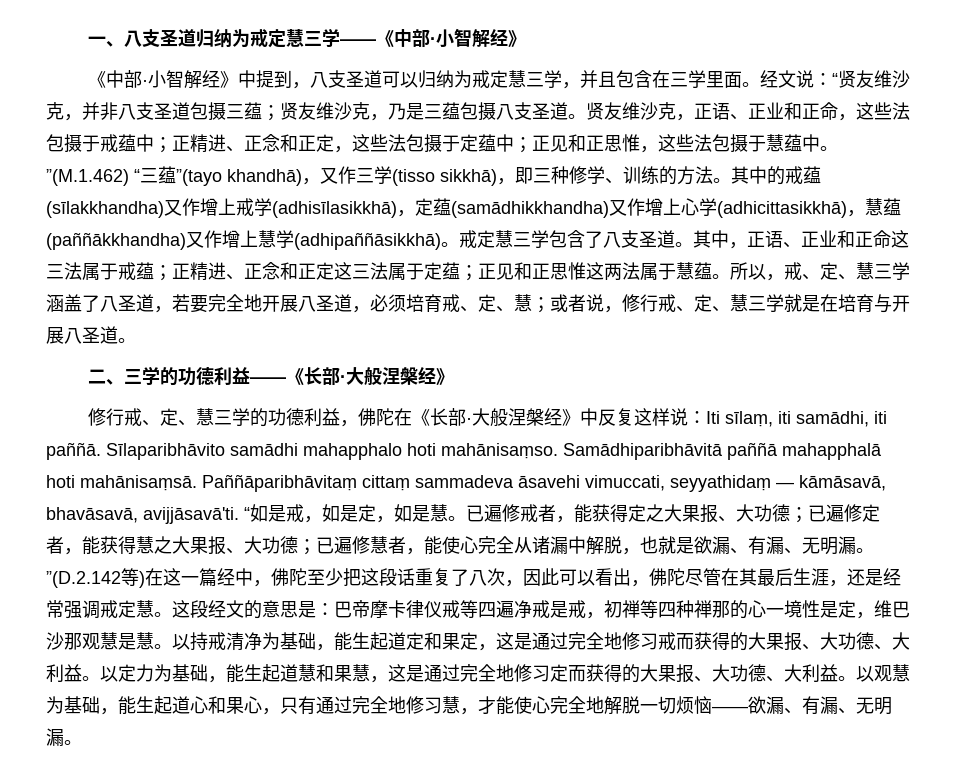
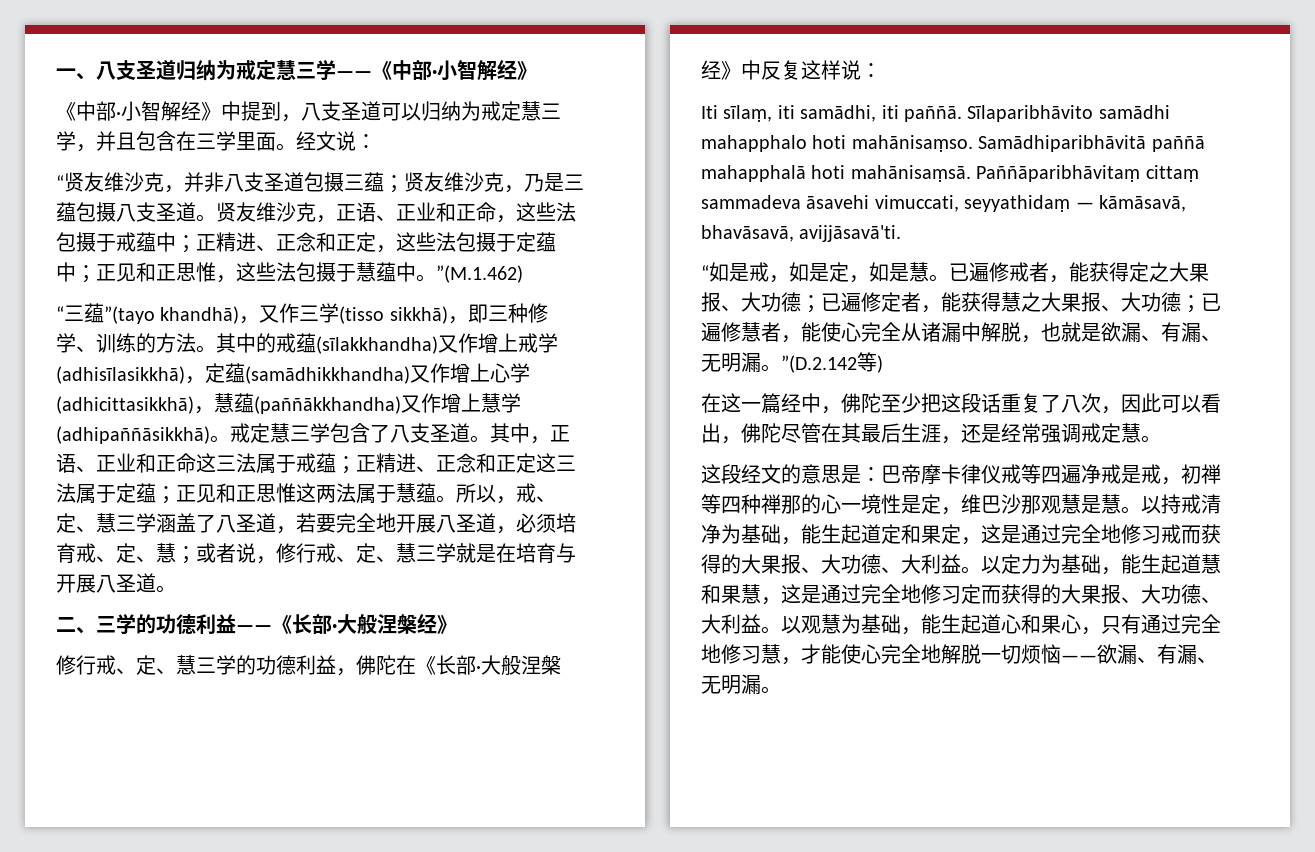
- 经文说：“贤友维沙克，并非八支圣道包摄三蕴；贤友维沙克，乃是三蕴包摄八支圣道。
+ 经文说：
+ “贤友维沙克，并非八支圣道包摄三蕴；贤友维沙克，乃是三蕴包摄八支圣道。
- 贤友维沙克，正语、正业和正命，这些法包摄于戒蕴中；正精进、正念和正定，这些法包摄于定蕴中；正见和正思惟，这些法包摄于慧蕴中。”(M.1.462) “三蕴”(tayo khandhā)，又作三学(tisso sikkhā)，即三种修学、训练的方法。
+ 贤友维沙克，正语、正业和正命，这些法包摄于戒蕴中；正精进、正念和正定，这些法包摄于定蕴中；正见和正思惟，这些法包摄于慧蕴中。”(M.1.462)
+ “三蕴”(tayo khandhā)，又作三学(tisso sikkhā)，即三种修学、训练的方法。
- 修行戒、定、慧三学的功德利益，佛陀在《长部·大般涅槃经》中反复这样说：Iti sīlaṃ, iti samādhi, iti paññā.
+ 修行戒、定、慧三学的功德利益，佛陀在《长部·大般涅槃经》中反复这样说：
+ Iti sīlaṃ, iti samādhi, iti paññā.
- Paññāparibhāvitaṃ cittaṃ sammadeva āsavehi vimuccati, seyyathidaṃ — kāmāsavā, bhavāsavā, avijjāsavā'ti. “如是戒，如是定，如是慧。
+ Paññāparibhāvitaṃ cittaṃ sammadeva āsavehi vimuccati, seyyathidaṃ — kāmāsavā, bhavāsavā, avijjāsavā'ti.
+ “如是戒，如是定，如是慧。
- 已遍修慧者，能使心完全从诸漏中解脱，也就是欲漏、有漏、无明漏。”(D.2.142等)在这一篇经中，佛陀至少把这段话重复了八次，因此可以看出，佛陀尽管在其最后生涯，还是经常强调戒定慧。这段经文的意思是：
+ 已遍修慧者，能使心完全从诸漏中解脱，也就是欲漏、有漏、无明漏。”(D.2.142等)
+ 在这一篇经中，佛陀至少把这段话重复了八次，因此可以看出，佛陀尽管在其最后生涯，还是经常强调戒定慧。
+ 这段经文的意思是：

